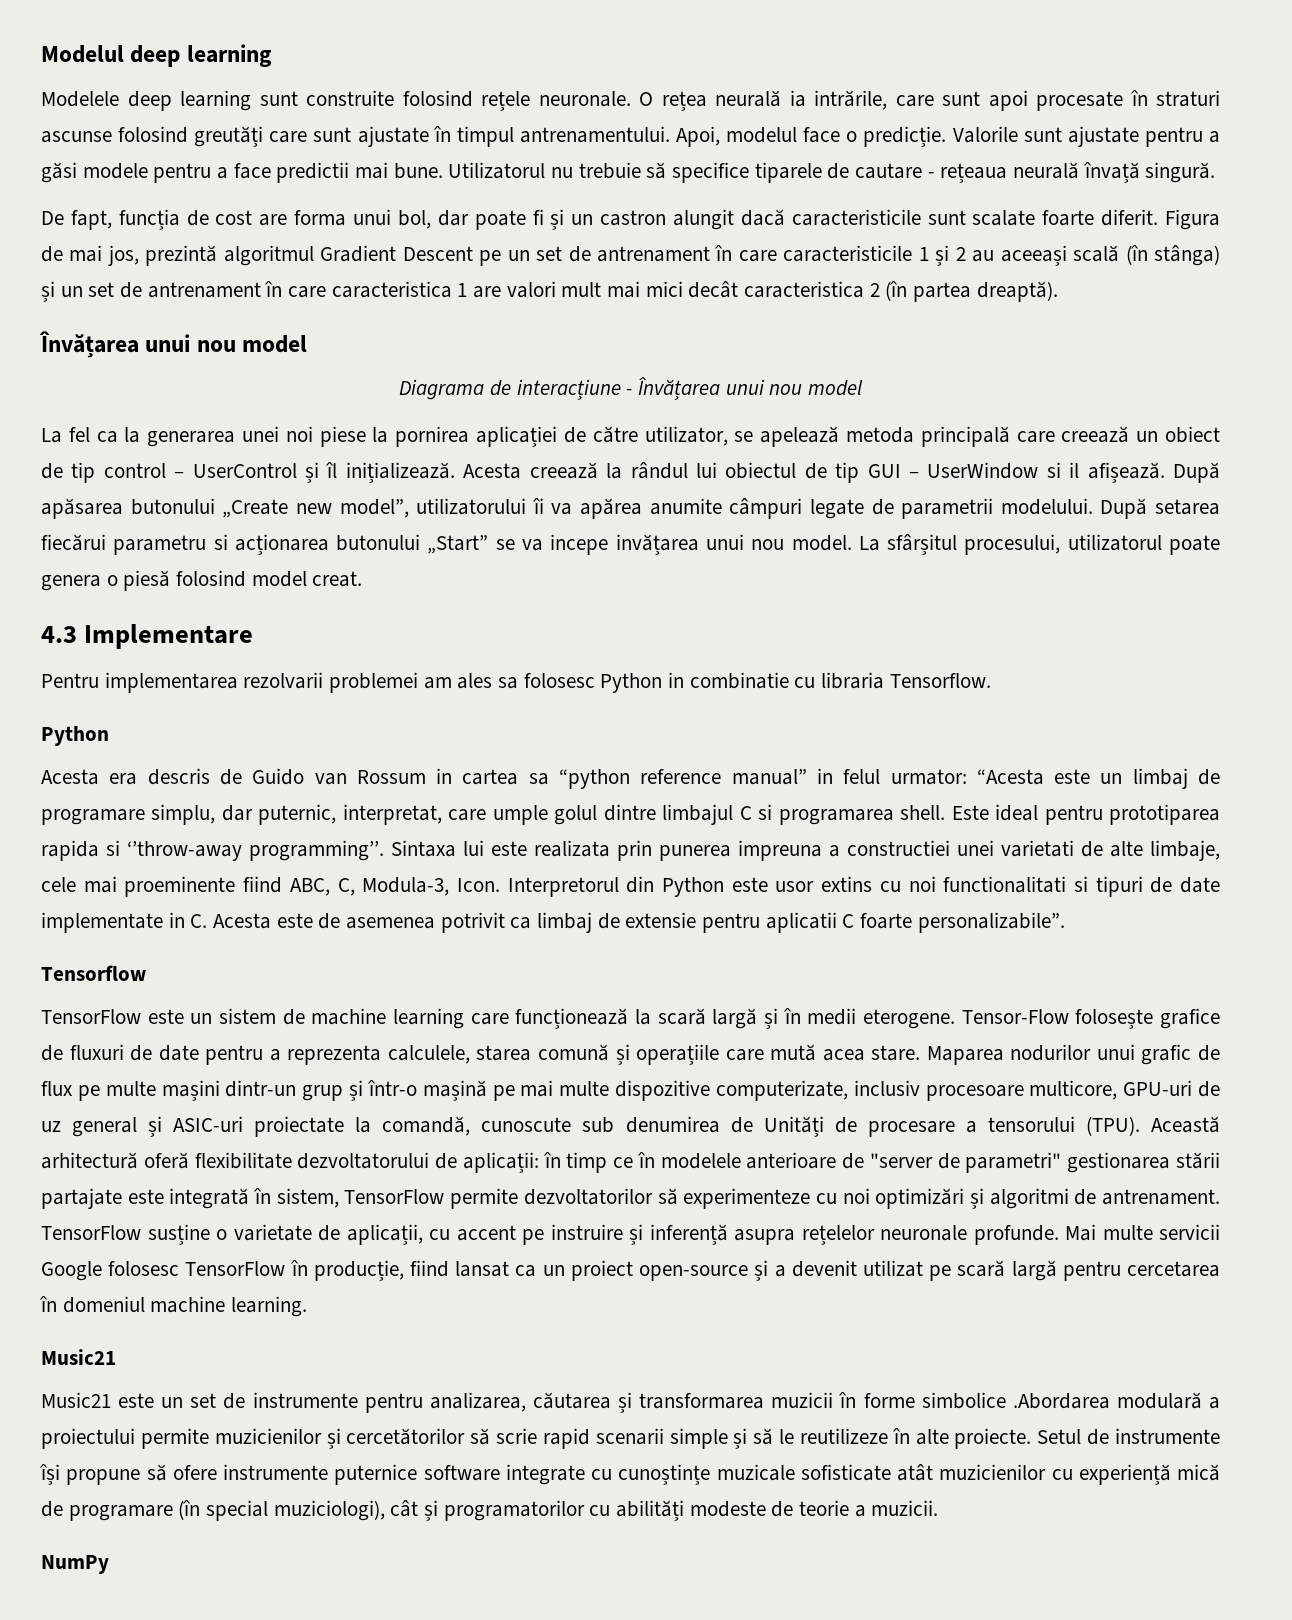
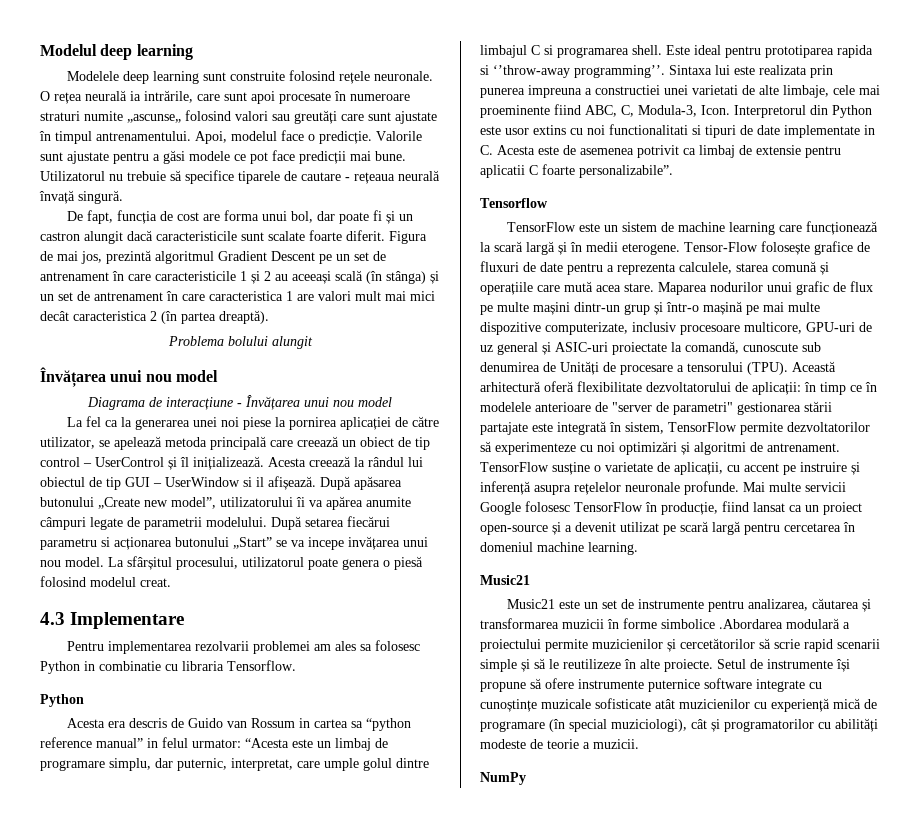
- O rețea neurală ia intrările, care sunt apoi procesate în straturi ascunse folosind greutăți care sunt ajustate în timpul antrenamentului.
+ O rețea neurală ia intrările, care sunt apoi procesate în numeroare straturi numite „ascunse„ folosind valori sau greutăți care sunt ajustate în timpul antrenamentului.
- Valorile sunt ajustate pentru a găsi modele pentru a face predictii mai bune.
+ Valorile sunt ajustate pentru a găsi modele ce pot face predicții mai bune.
+ Problema bolului alungit
- La sfârșitul procesului, utilizatorul poate genera o piesă folosind model creat.
+ La sfârșitul procesului, utilizatorul poate genera o piesă folosind modelul creat.

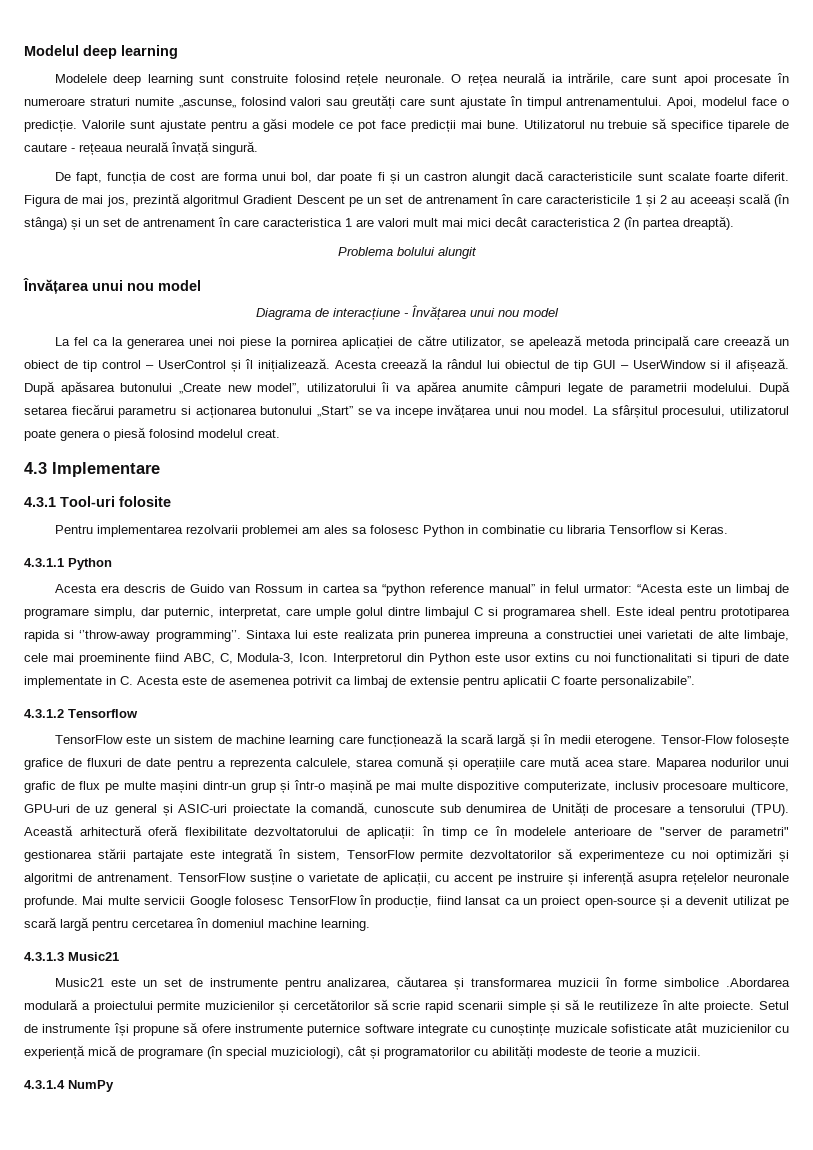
+ 4.3.1 Tool-uri folosite
- Pentru implementarea rezolvarii problemei am ales sa folosesc Python in combinatie cu libraria Tensorflow.
- Python
+ Pentru implementarea rezolvarii problemei am ales sa folosesc Python in combinatie cu libraria Tensorflow si Keras.
+ 4.3.1.1 Python
- Tensorflow
+ 4.3.1.2 Tensorflow
  Mai multe servicii Google folosesc TensorFlow în producție, fiind lansat ca un proiect open-source și a devenit utilizat pe scară largă pentru cercetarea în domeniul machine learning.
- Music21
+ 4.3.1.3 Music21
- NumPy
+ 4.3.1.4 NumPy

